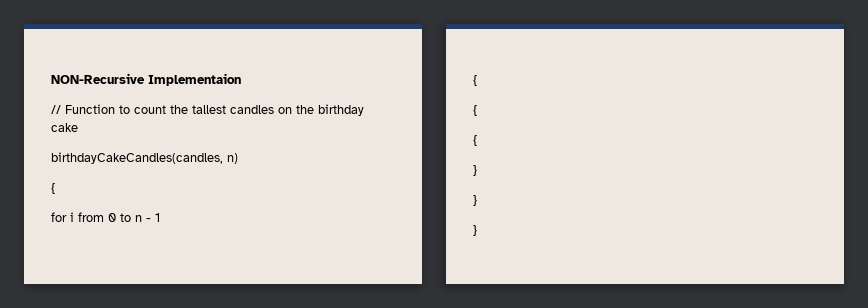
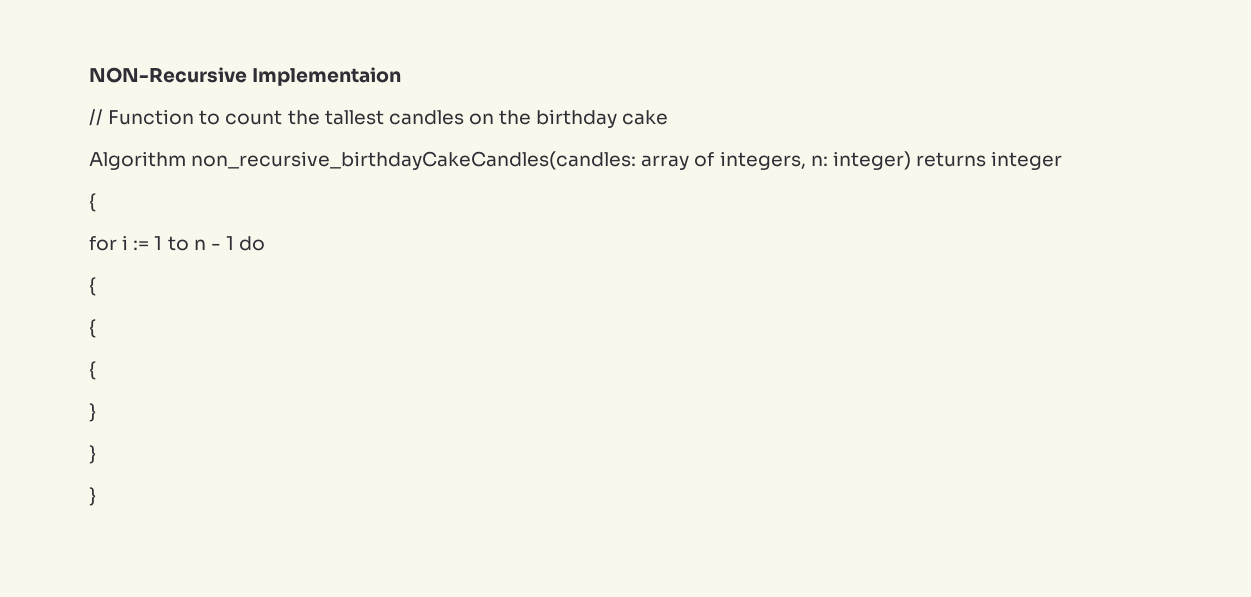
- birthdayCakeCandles(candles, n)
+ Algorithm non_recursive_birthdayCakeCandles(candles: array of integers, n: integer) returns integer
- for i from 0 to n - 1
+ for i := 1 to n - 1 do

